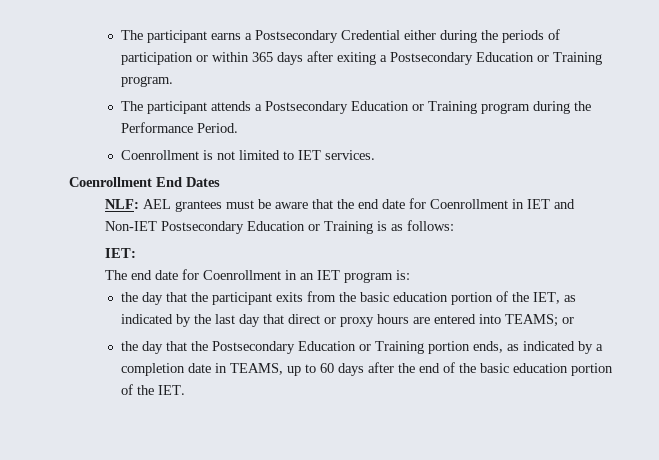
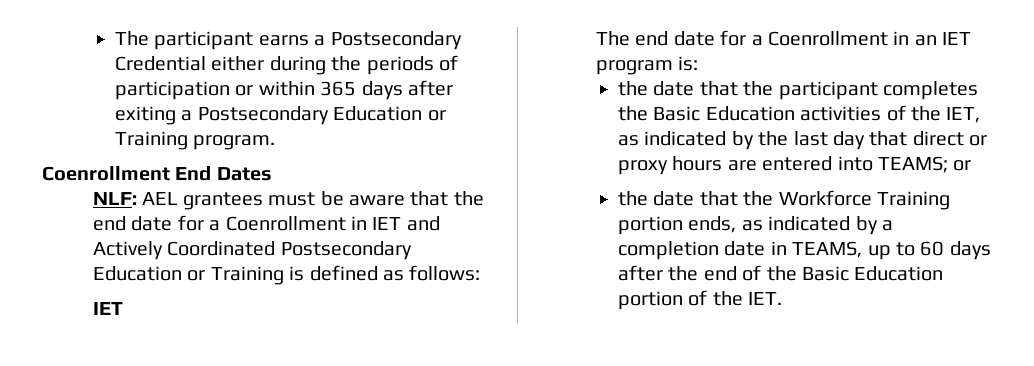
- The participant attends a Postsecondary Education or Training program during the Performance Period.
- Coenrollment is not limited to IET services.
- NLF: AEL grantees must be aware that the end date for Coenrollment in IET and Non-IET Postsecondary Education or Training is as follows:
- IET:
+ NLF: AEL grantees must be aware that the end date for a Coenrollment in IET and Actively Coordinated Postsecondary Education or Training is defined as follows:
+ IET
- The end date for Coenrollment in an IET program is:
+ The end date for a Coenrollment in an IET program is:
- the day that the participant exits from the basic education portion of the IET, as indicated by the last day that direct or proxy hours are entered into TEAMS; or
+ the date that the participant completes the Basic Education activities of the IET, as indicated by the last day that direct or proxy hours are entered into TEAMS; or
- the day that the Postsecondary Education or Training portion ends, as indicated by a completion date in TEAMS, up to 60 days after the end of the basic education portion of the IET.
+ the date that the Workforce Training portion ends, as indicated by a completion date in TEAMS, up to 60 days after the end of the Basic Education portion of the IET.

